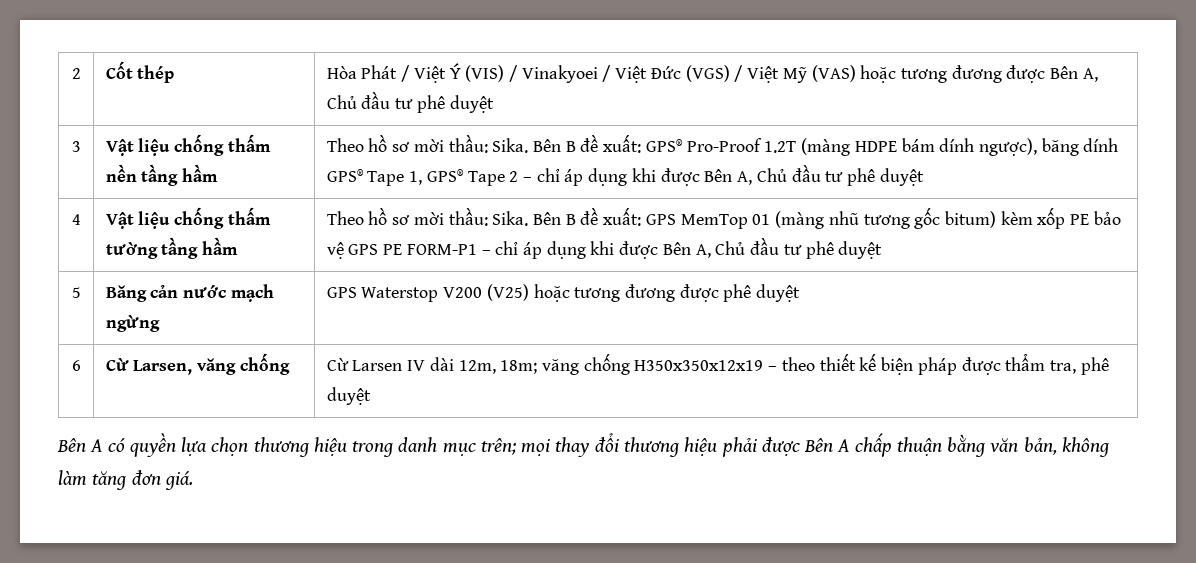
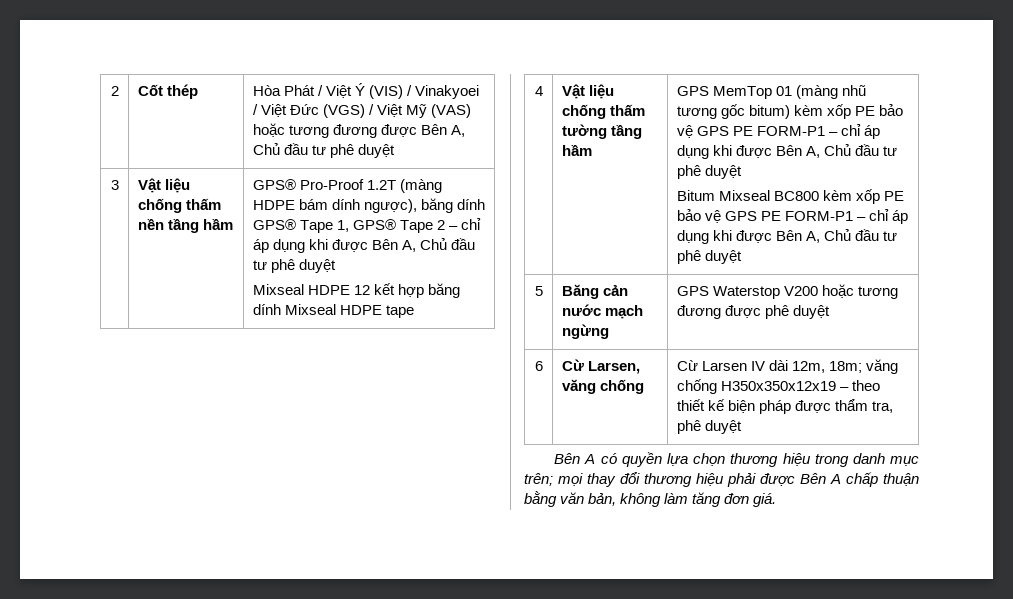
- Theo hồ sơ mời thầu: Sika. Bên B đề xuất: GPS® Pro-Proof 1.2T (màng HDPE bám dính ngược), băng dính GPS® Tape 1, GPS® Tape 2 – chỉ áp dụng khi được Bên A, Chủ đầu tư phê duyệt
+ GPS® Pro-Proof 1.2T (màng HDPE bám dính ngược), băng dính GPS® Tape 1, GPS® Tape 2 – chỉ áp dụng khi được Bên A, Chủ đầu tư phê duyệt
+ Mixseal HDPE 12 kết hợp băng dính Mixseal HDPE tape
- Theo hồ sơ mời thầu: Sika. Bên B đề xuất: GPS MemTop 01 (màng nhũ tương gốc bitum) kèm xốp PE bảo vệ GPS PE FORM-P1 – chỉ áp dụng khi được Bên A, Chủ đầu tư phê duyệt
+ GPS MemTop 01 (màng nhũ tương gốc bitum) kèm xốp PE bảo vệ GPS PE FORM-P1 – chỉ áp dụng khi được Bên A, Chủ đầu tư phê duyệt
+ Bitum Mixseal BC800 kèm xốp PE bảo vệ GPS PE FORM-P1 – chỉ áp dụng khi được Bên A, Chủ đầu tư phê duyệt
- 5 | Băng cản nước mạch ngừng | GPS Waterstop V200 (V25) hoặc tương đương được phê duyệt
+ 5 | Băng cản nước mạch ngừng | GPS Waterstop V200 hoặc tương đương được phê duyệt

